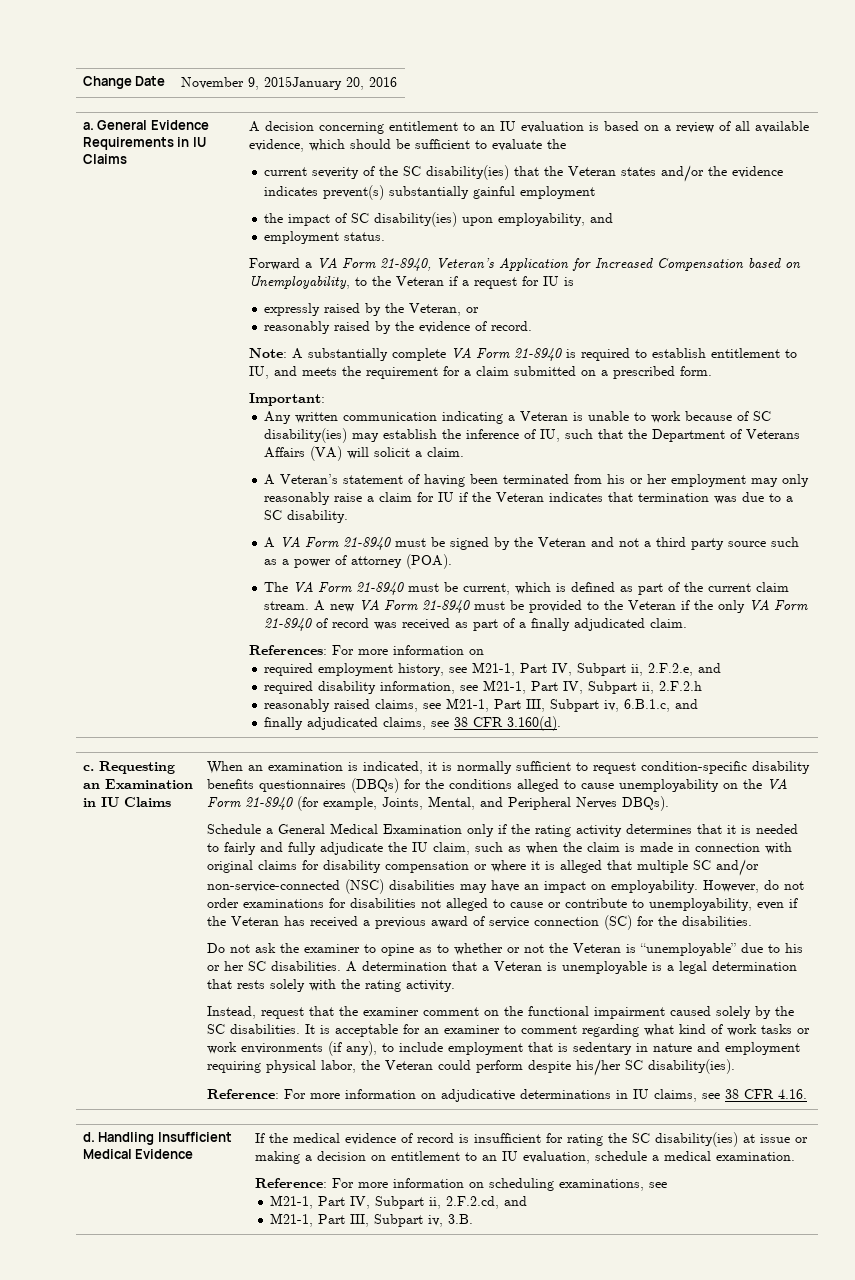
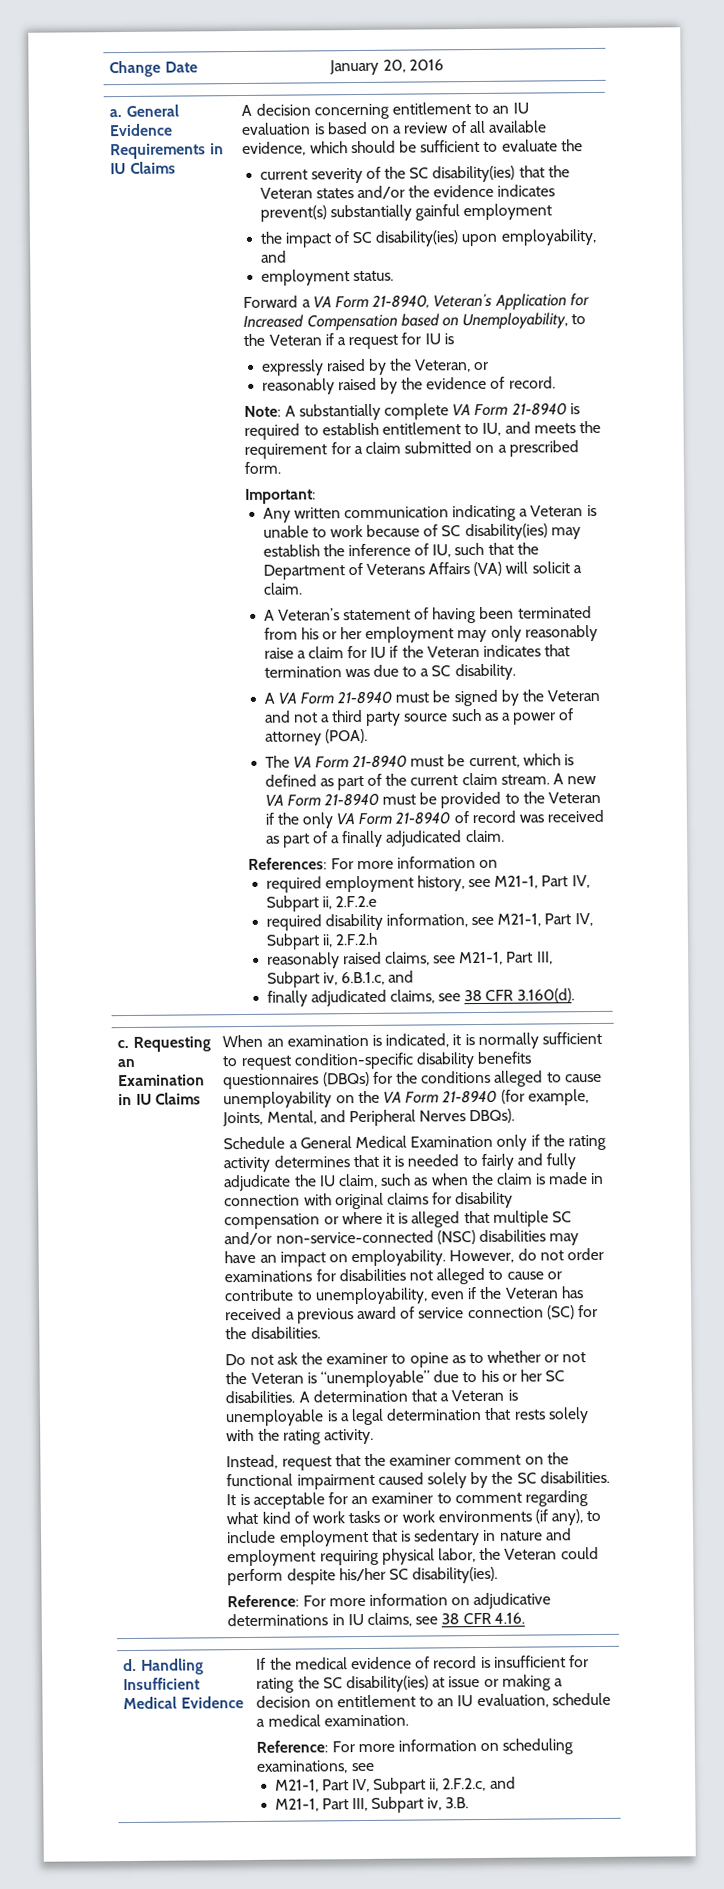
- Change Date | November 9, 2015January 20, 2016
+ Change Date | January 20, 2016
- required employment history, see M21-1, Part IV, Subpart ii, 2.F.2.e, and
+ required employment history, see M21-1, Part IV, Subpart ii, 2.F.2.e
- M21-1, Part IV, Subpart ii, 2.F.2.cd, and
+ M21-1, Part IV, Subpart ii, 2.F.2.c, and

